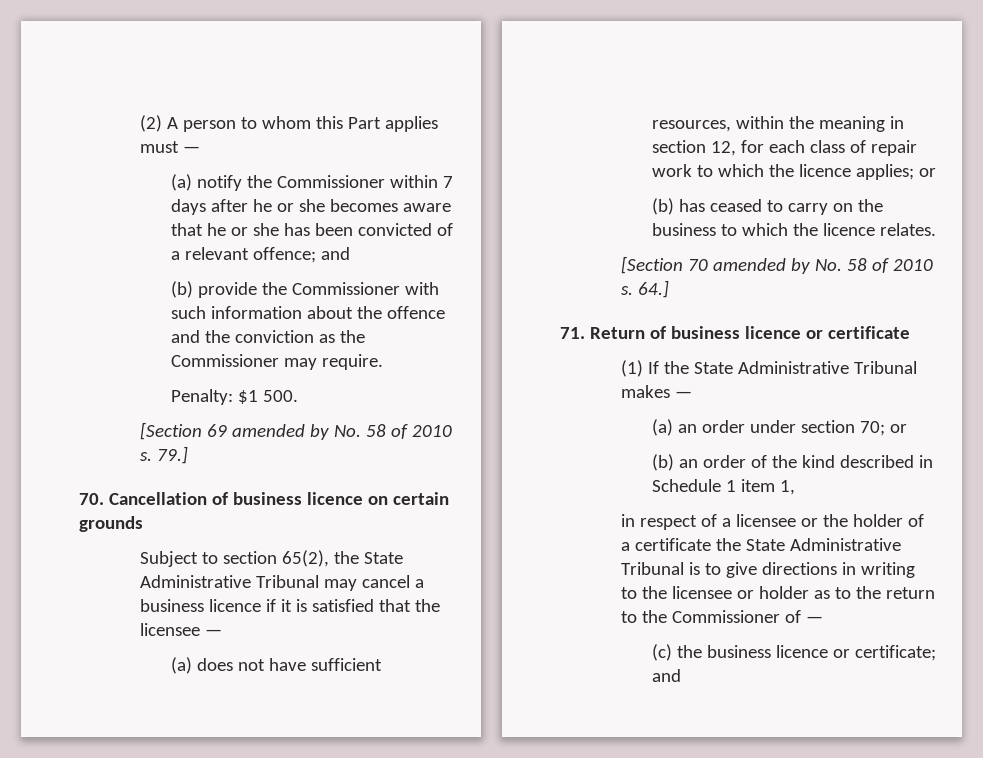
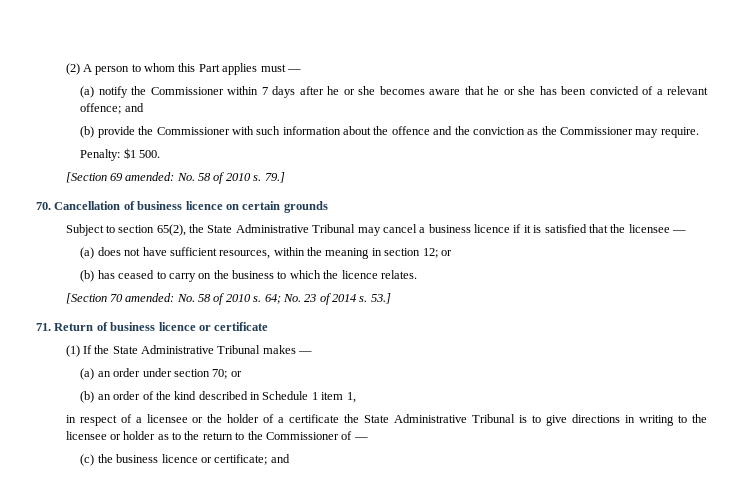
- [Section 69 amended by No. 58 of 2010 s.
+ [Section 69 amended: No. 58 of 2010 s.
- (a) does not have sufficient resources, within the meaning in section 12, for each class of repair work to which the licence applies; or
+ (a) does not have sufficient resources, within the meaning in section 12; or
- [Section 70 amended by No. 58 of 2010 s. 64.]
+ [Section 70 amended: No. 58 of 2010 s. 64; No. 23 of 2014 s. 53.]

